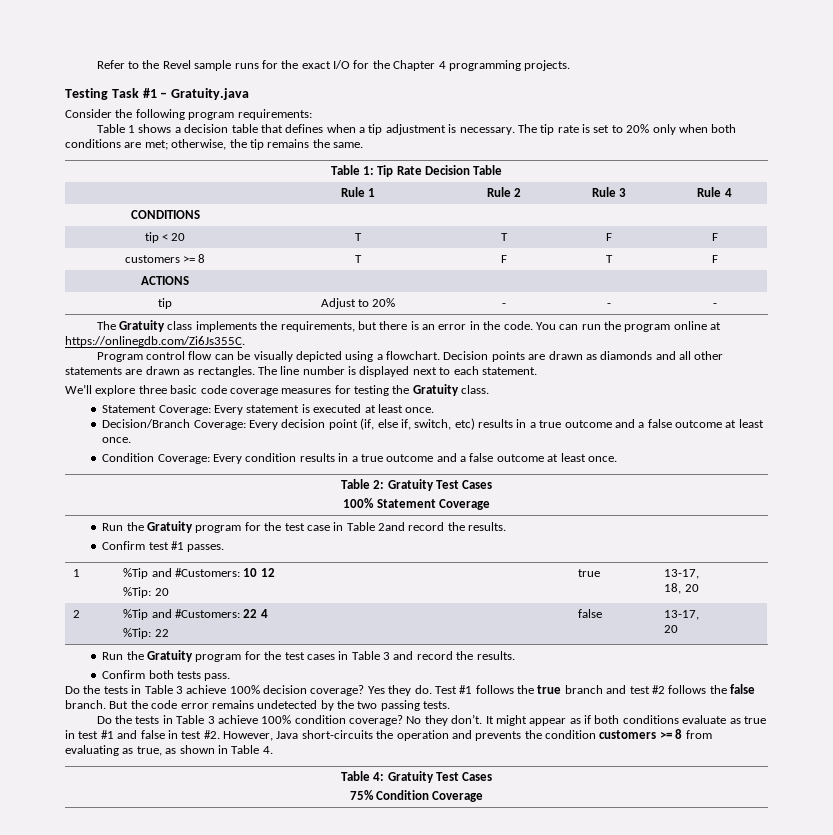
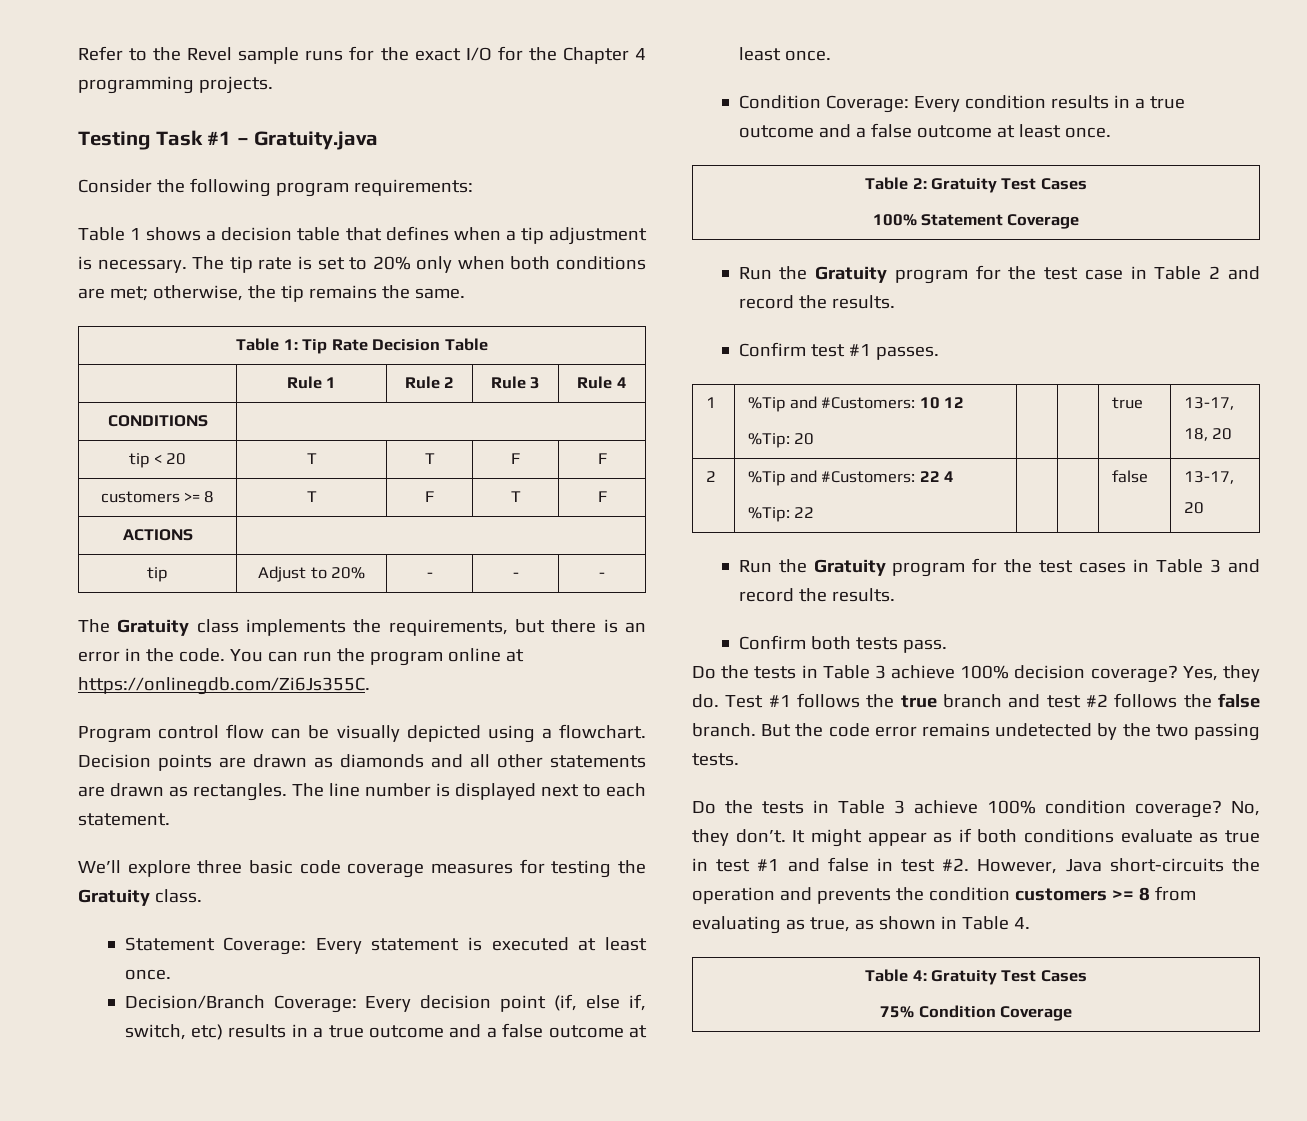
- Run the Gratuity program for the test case in Table 2and record the results.
+ Run the Gratuity program for the test case in Table 2 and record the results.
- Yes they do.
+ Yes, they do.
- No they don’t.
+ No, they don’t.

